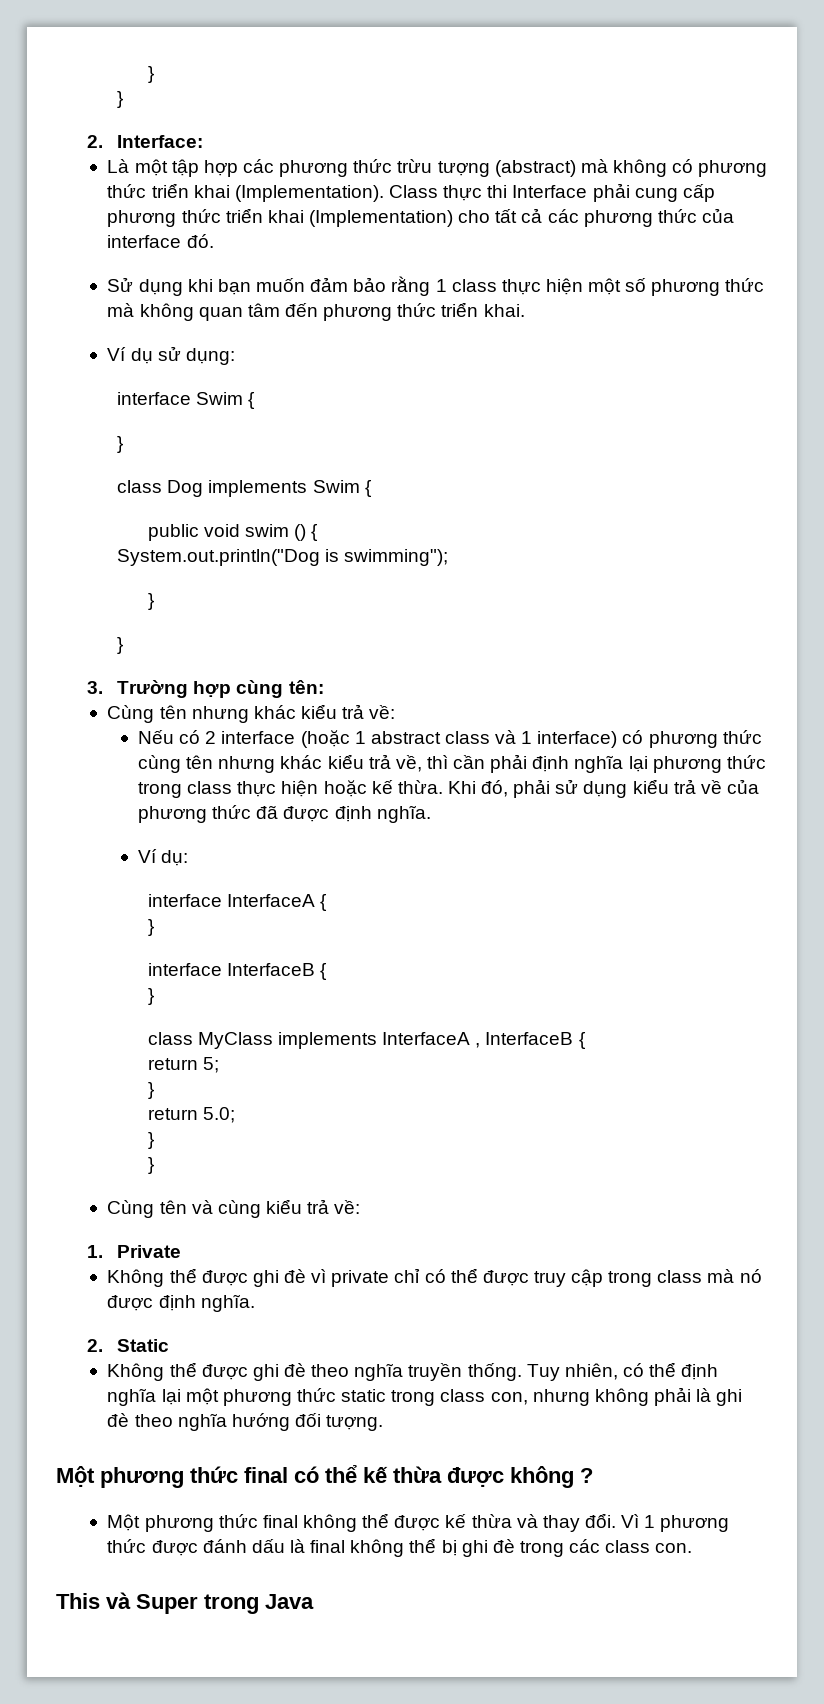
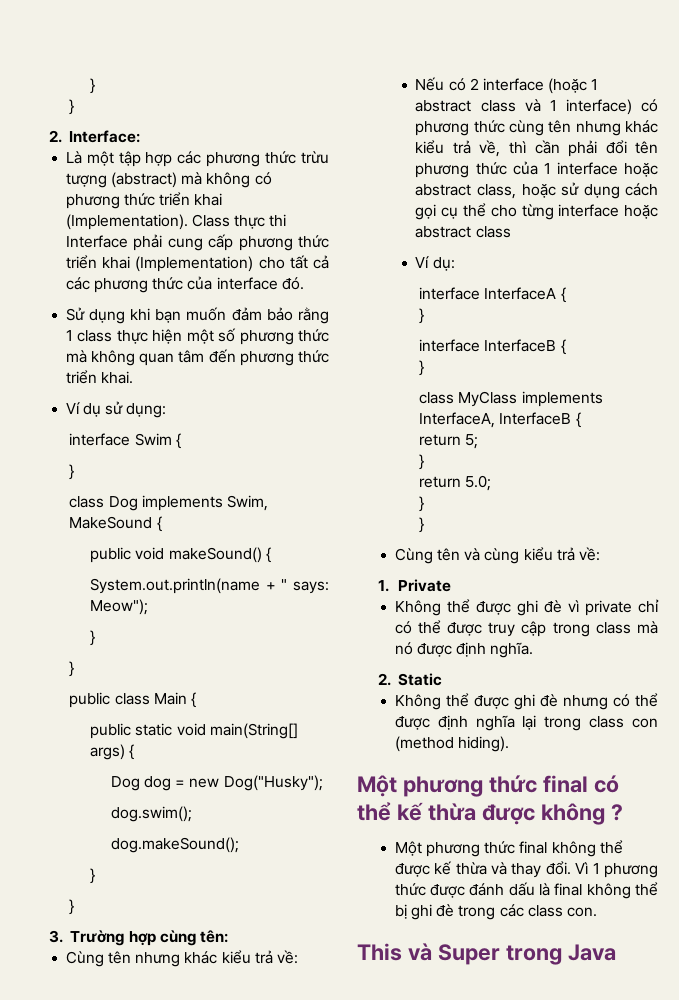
- class Dog implements Swim {
+ class Dog implements Swim, MakeSound {
- public void swim () {
- System.out.println("Dog is swimming");
+ public void makeSound() {
+ System.out.println(name + " says: Meow");
+ }
+ }
+ public class Main {
+ public static void main(String[] args) {
+ Dog dog = new Dog("Husky");
+ dog.swim();
+ dog.makeSound();
- Nếu có 2 interface (hoặc 1 abstract class và 1 interface) có phương thức cùng tên nhưng khác kiểu trả về, thì cần phải định nghĩa lại phương thức trong class thực hiện hoặc kế thừa. Khi đó, phải sử dụng kiểu trả về của phương thức đã được định nghĩa.
+ Nếu có 2 interface (hoặc 1 abstract class và 1 interface) có phương thức cùng tên nhưng khác kiểu trả về, thì cần phải đổi tên phương thức của 1 interface hoặc abstract class, hoặc sử dụng cách gọi cụ thể cho từng interface hoặc abstract class
- class MyClass implements InterfaceA , InterfaceB {
+ class MyClass implements InterfaceA, InterfaceB {
- Không thể được ghi đè theo nghĩa truyền thống. Tuy nhiên, có thể định nghĩa lại một phương thức static trong class con, nhưng không phải là ghi đè theo nghĩa hướng đối tượng.
+ Không thể được ghi đè nhưng có thể được định nghĩa lại trong class con (method hiding).

